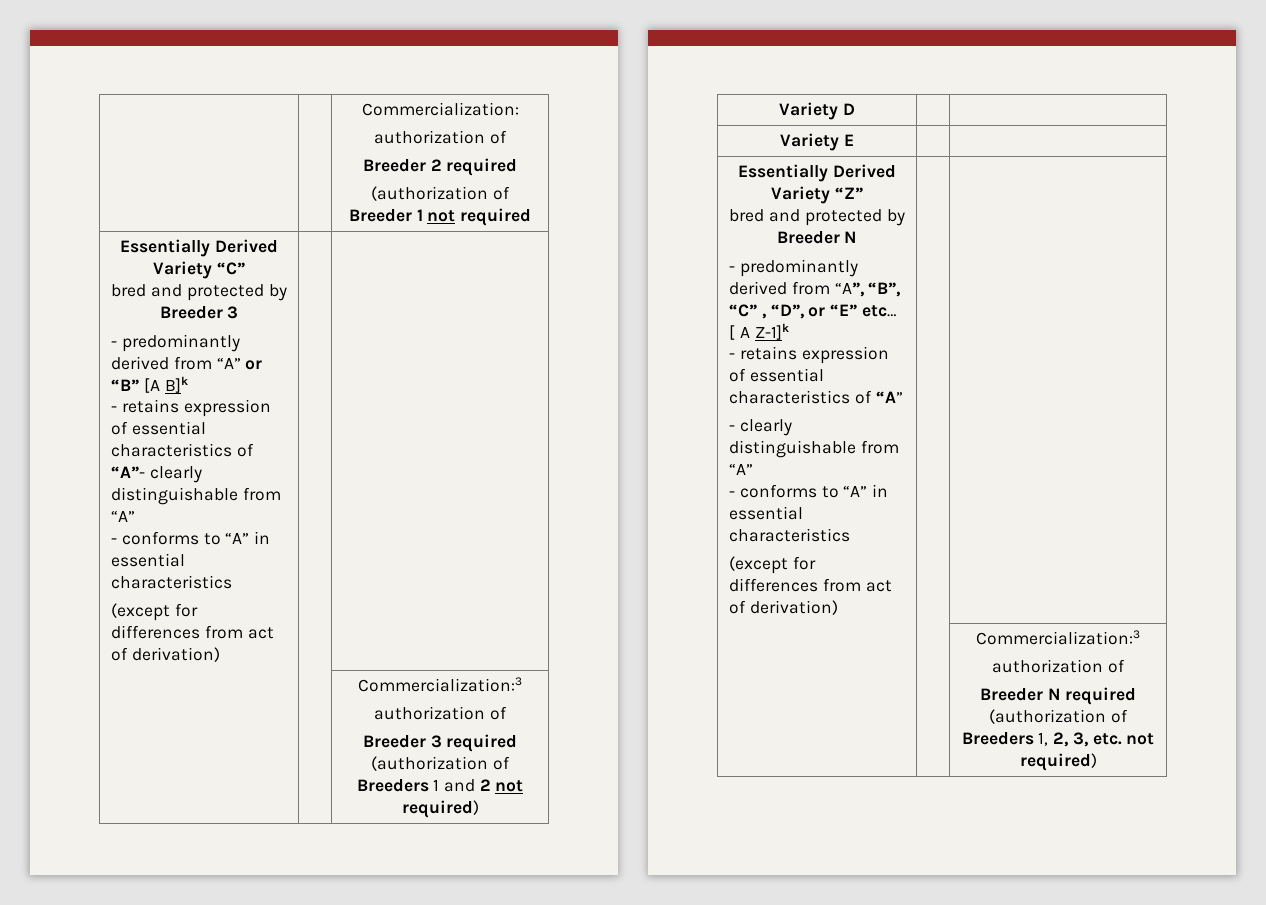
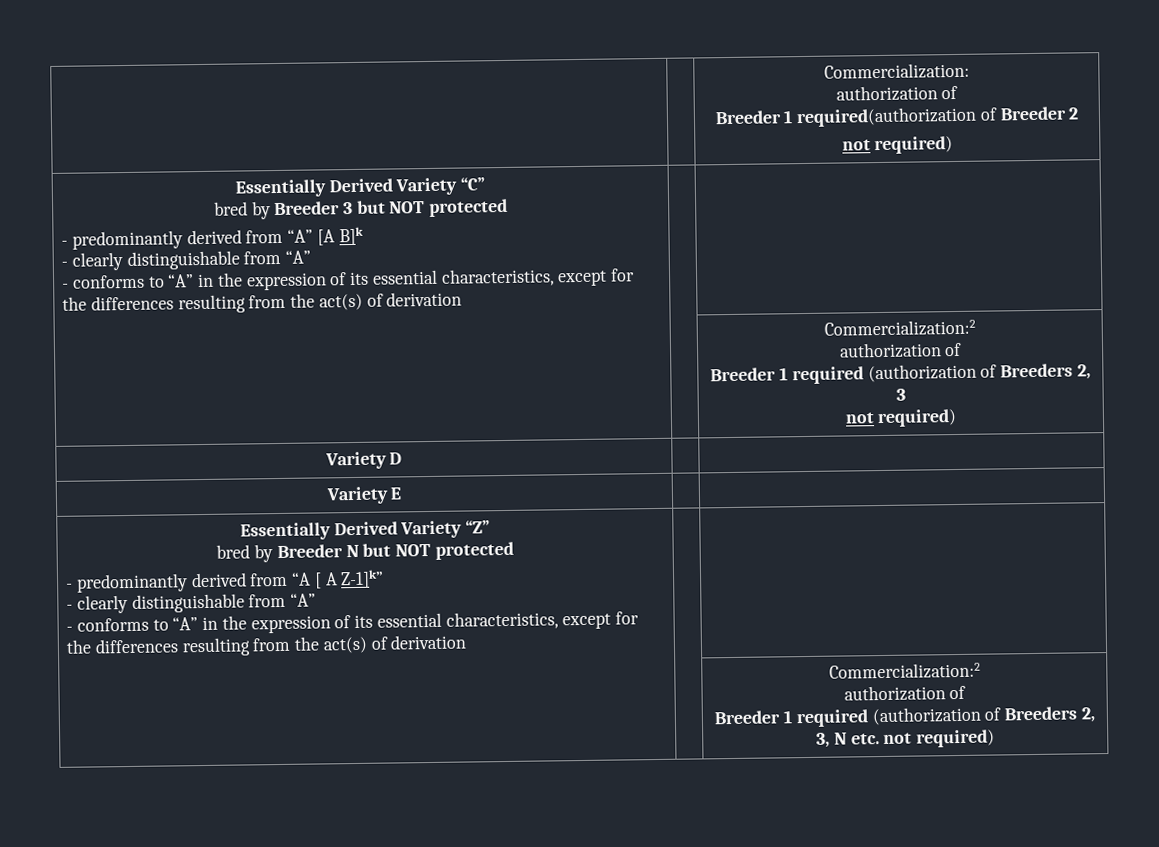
  | | Commercialization:
  authorization of
- Breeder 2 required
- (authorization of Breeder 1 not required
+ Breeder 1 required(authorization of Breeder 2
+ not required)
- bred and protected by Breeder 3
+ bred by Breeder 3 but NOT protected
- - predominantly derived from “A” or “B” [A B]k
- - retains expression of essential characteristics of “A”- clearly distinguishable from “A”
- - conforms to “A” in essential characteristics
- (except for differences from act of derivation) | |
- | | Commercialization:3
+ - predominantly derived from “A” [A B]k
+ - clearly distinguishable from “A”
+ - conforms to “A” in the expression of its essential characteristics, except for the differences resulting from the act(s) of derivation | |
+ | | Commercialization:2
  authorization of
- Breeder 3 required (authorization of Breeders 1 and 2 not required)
+ Breeder 1 required (authorization of Breeders 2, 3
+ not required)
- bred and protected by Breeder N
- - predominantly derived from “A”, “B”, “C” , “D”, or “E” etc… [ A Z-1]k
- - retains expression of essential characteristics of “A”
+ bred by Breeder N but NOT protected
+ - predominantly derived from “A [ A Z-1]k”
  - clearly distinguishable from “A”
- - conforms to “A” in essential characteristics
- (except for differences from act of derivation) | |
- | | Commercialization:3
+ - conforms to “A” in the expression of its essential characteristics, except for the differences resulting from the act(s) of derivation | |
+ | | Commercialization:2
  authorization of
- Breeder N required (authorization of Breeders 1, 2, 3, etc. not required)
+ Breeder 1 required (authorization of Breeders 2, 3, N etc. not required)

